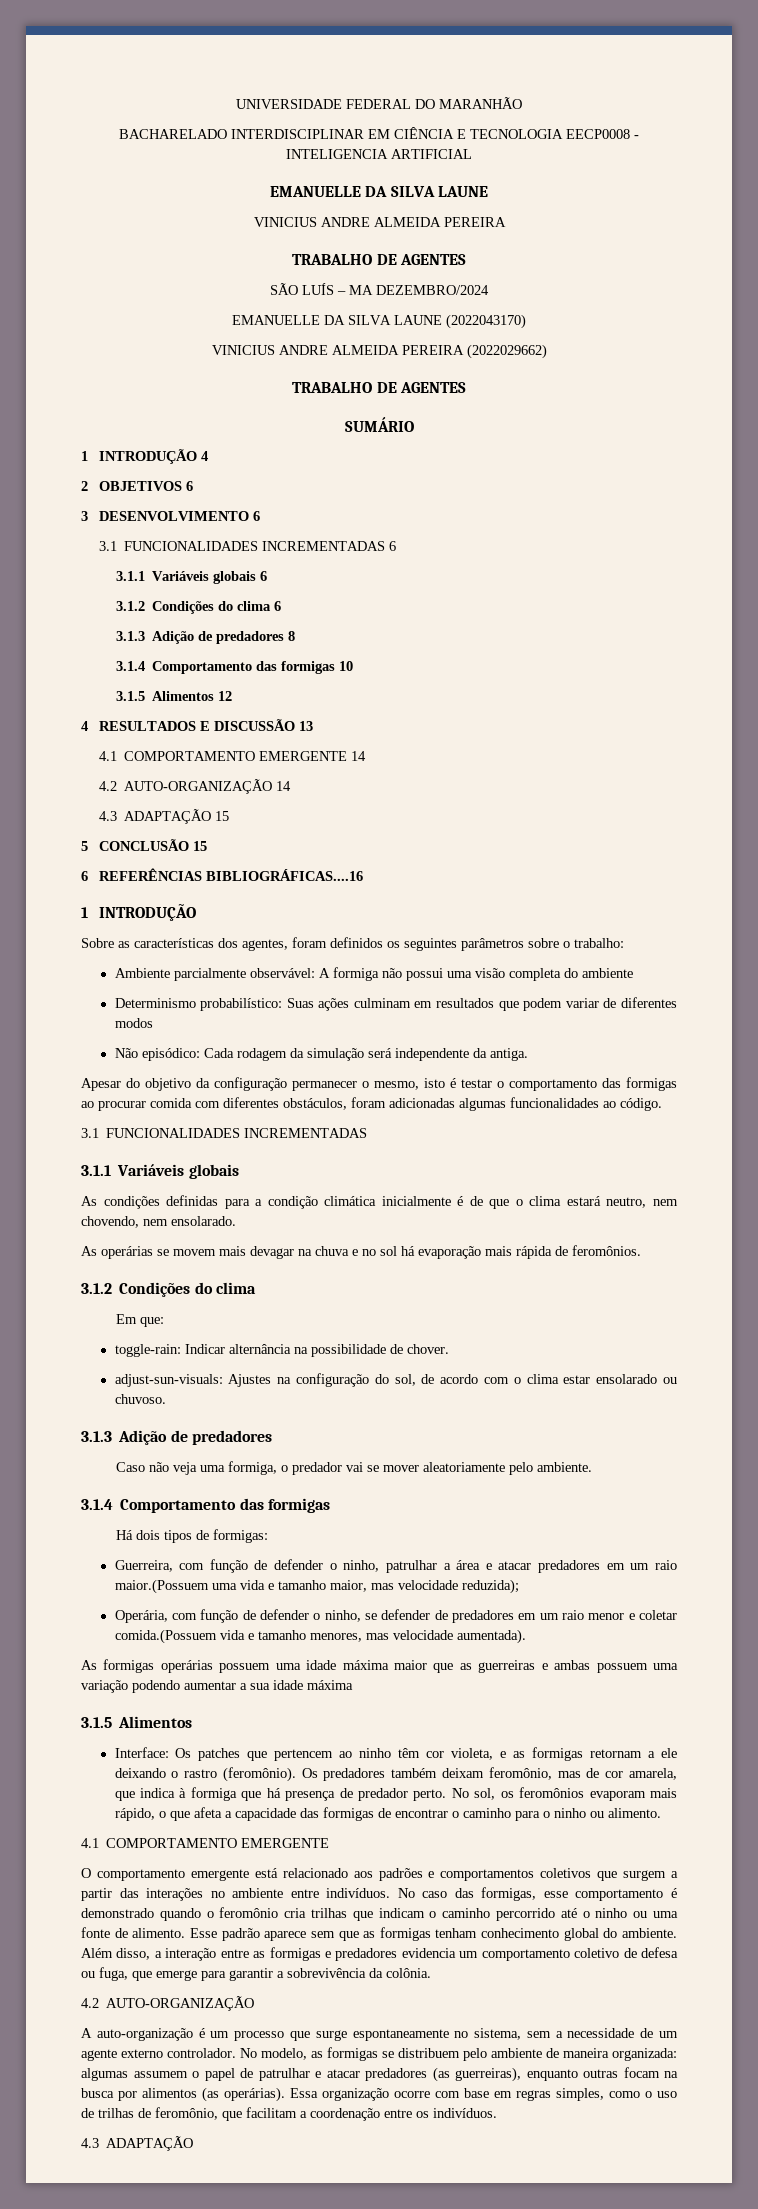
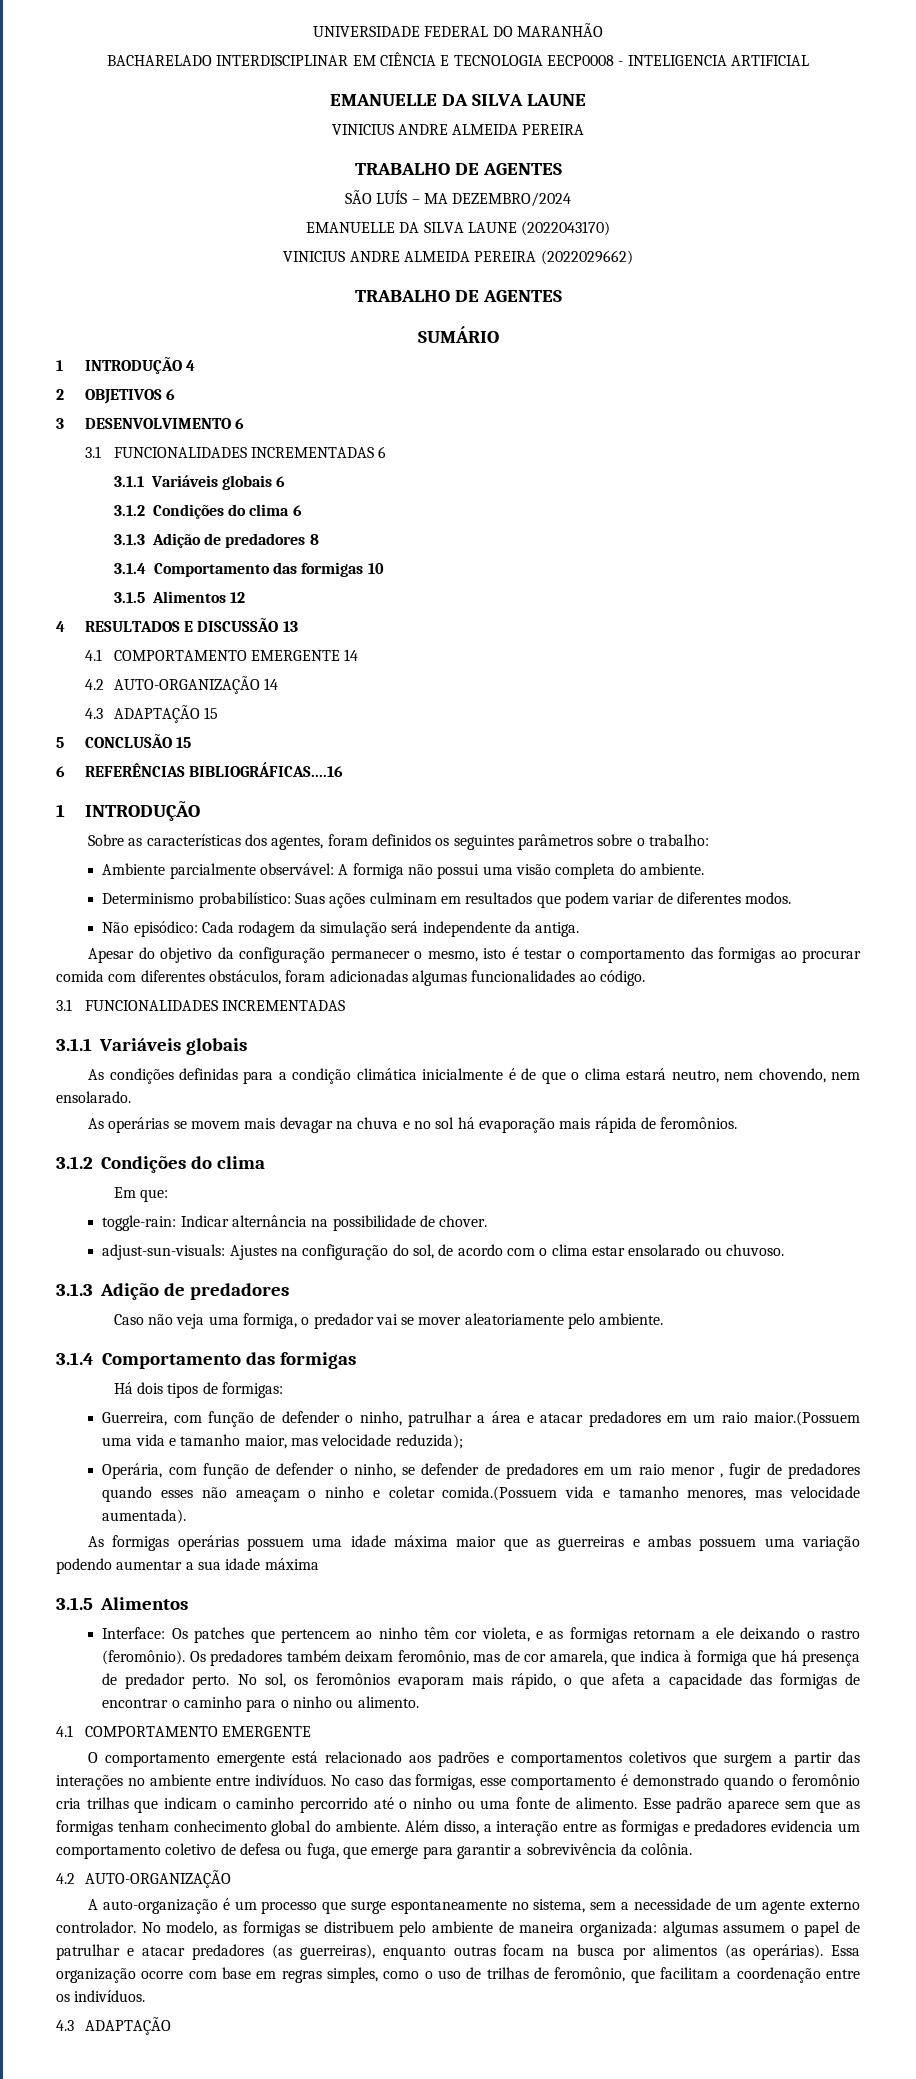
- Ambiente parcialmente observável: A formiga não possui uma visão completa do ambiente
+ Ambiente parcialmente observável: A formiga não possui uma visão completa do ambiente.
- Determinismo probabilístico: Suas ações culminam em resultados que podem variar de diferentes modos
+ Determinismo probabilístico: Suas ações culminam em resultados que podem variar de diferentes modos.
- Operária, com função de defender o ninho, se defender de predadores em um raio menor e coletar comida.(Possuem vida e tamanho menores, mas velocidade aumentada).
+ Operária, com função de defender o ninho, se defender de predadores em um raio menor , fugir de predadores quando esses não ameaçam o ninho e coletar comida.(Possuem vida e tamanho menores, mas velocidade aumentada).

